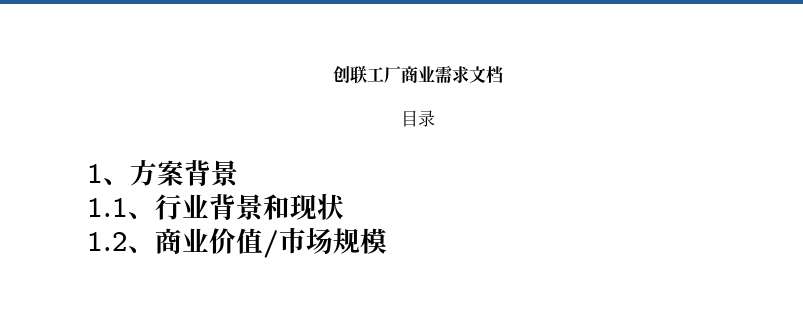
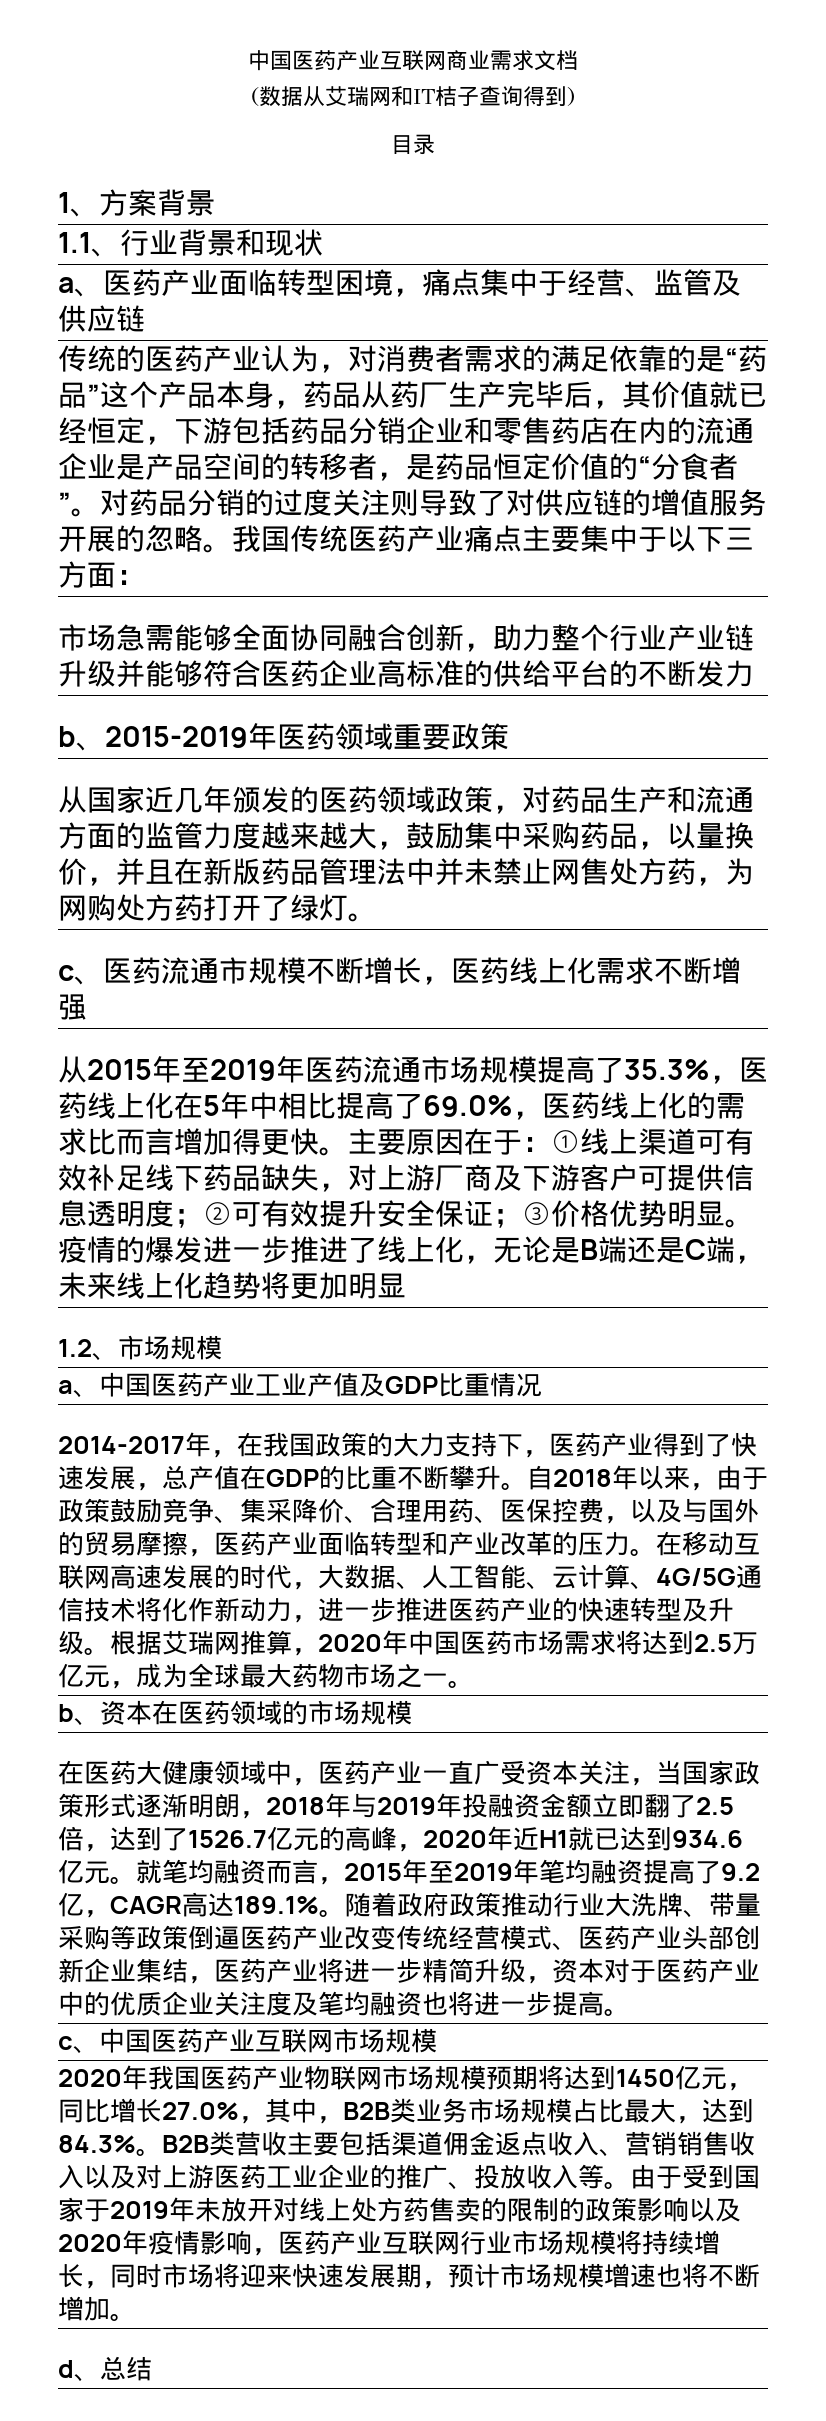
- 创联工厂商业需求文档
+ 中国医药产业互联网商业需求文档
+ (数据从艾瑞网和IT桔子查询得到)
- 1.2、商业价值/市场规模
+ a、医药产业面临转型困境，痛点集中于经营、监管及供应链
+ 传统的医药产业认为，对消费者需求的满足依靠的是“药品”这个产品本身，药品从药厂生产完毕后，其价值就已经恒定，下游包括药品分销企业和零售药店在内的流通企业是产品空间的转移者，是药品恒定价值的“分食者”。对药品分销的过度关注则导致了对供应链的增值服务开展的忽略。我国传统医药产业痛点主要集中于以下三方面：
+ 市场急需能够全面协同融合创新，助力整个行业产业链升级并能够符合医药企业高标准的供给平台的不断发力
+ b、2015-2019年医药领域重要政策
+ 从国家近几年颁发的医药领域政策，对药品生产和流通方面的监管力度越来越大，鼓励集中采购药品，以量换价，并且在新版药品管理法中并未禁止网售处方药，为网购处方药打开了绿灯。
+ c、医药流通市规模不断增长，医药线上化需求不断增强
+ 从2015年至2019年医药流通市场规模提高了35.3%，医药线上化在5年中相比提高了69.0%，医药线上化的需求比而言增加得更快。主要原因在于：①线上渠道可有效补足线下药品缺失，对上游厂商及下游客户可提供信息透明度；②可有效提升安全保证；③价格优势明显。疫情的爆发进一步推进了线上化，无论是B端还是C端，未来线上化趋势将更加明显
+ 1.2、市场规模
+ a、中国医药产业工业产值及GDP比重情况
+ 2014-2017年，在我国政策的大力支持下，医药产业得到了快速发展，总产值在GDP的比重不断攀升。自2018年以来，由于政策鼓励竞争、集采降价、合理用药、医保控费，以及与国外的贸易摩擦，医药产业面临转型和产业改革的压力。在移动互联网高速发展的时代，大数据、人工智能、云计算、4G/5G通信技术将化作新动力，进一步推进医药产业的快速转型及升级。根据艾瑞网推算，2020年中国医药市场需求将达到2.5万亿元，成为全球最大药物市场之一。
+ b、资本在医药领域的市场规模
+ 在医药大健康领域中，医药产业一直广受资本关注，当国家政策形式逐渐明朗，2018年与2019年投融资金额立即翻了2.5倍，达到了1526.7亿元的高峰，2020年近H1就已达到934.6亿元。就笔均融资而言，2015年至2019年笔均融资提高了9.2亿，CAGR高达189.1%。随着政府政策推动行业大洗牌、带量采购等政策倒逼医药产业改变传统经营模式、医药产业头部创新企业集结，医药产业将进一步精简升级，资本对于医药产业中的优质企业关注度及笔均融资也将进一步提高。
+ c、中国医药产业互联网市场规模
+ 2020年我国医药产业物联网市场规模预期将达到1450亿元，同比增长27.0%，其中，B2B类业务市场规模占比最大，达到84.3%。B2B类营收主要包括渠道佣金返点收入、营销销售收入以及对上游医药工业企业的推广、投放收入等。由于受到国家于2019年未放开对线上处方药售卖的限制的政策影响以及2020年疫情影响，医药产业互联网行业市场规模将持续增长，同时市场将迎来快速发展期，预计市场规模增速也将不断增加。
+ d、总结

